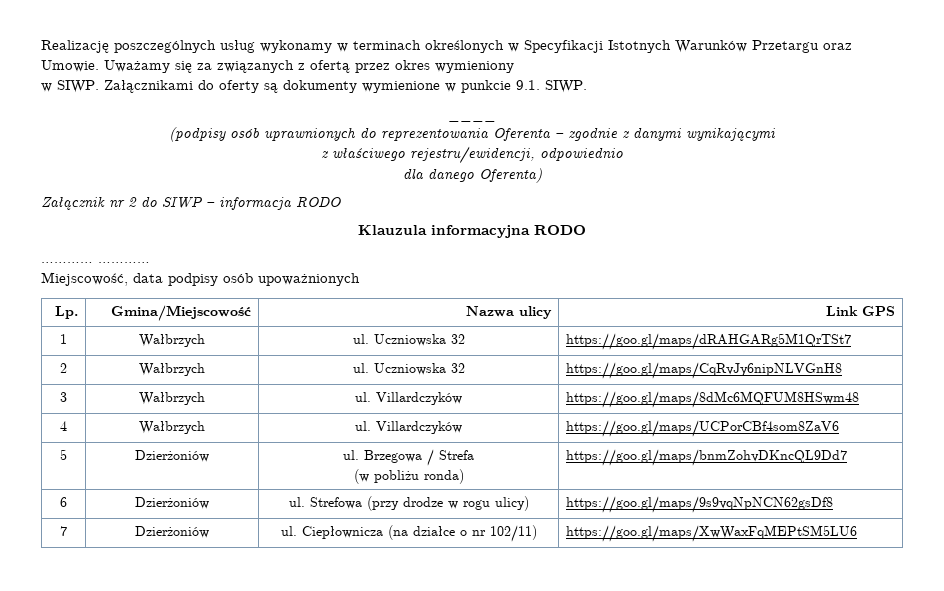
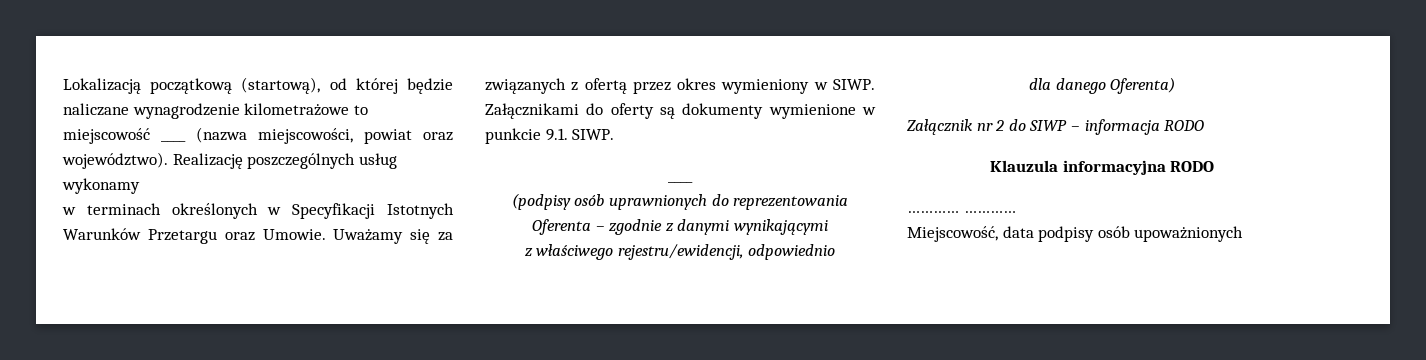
+ Lokalizacją początkową (startową), od której będzie naliczane wynagrodzenie kilometrażowe to miejscowość ____ (nazwa miejscowości, powiat oraz województwo).
- Realizację poszczególnych usług wykonamy w terminach określonych w Specyfikacji Istotnych Warunków Przetargu oraz Umowie.
+ Realizację poszczególnych usług wykonamy
+ w terminach określonych w Specyfikacji Istotnych Warunków Przetargu oraz Umowie.
- Uważamy się za związanych z ofertą przez okres wymieniony
- w SIWP.
+ Uważamy się za związanych z ofertą przez okres wymieniony w SIWP.
- Lp. | Gmina/Miejscowość | Nazwa ulicy | Link GPS
- 1 | Wałbrzych | ul. Uczniowska 32 | https://goo.gl/maps/dRAHGARg5M1QrTSt7
- 2 | Wałbrzych | ul. Uczniowska 32 | https://goo.gl/maps/CqRvJy6nipNLVGnH8
- 3 | Wałbrzych | ul. Villardczyków | https://goo.gl/maps/8dMc6MQFUM8HSwm48
- 4 | Wałbrzych | ul. Villardczyków | https://goo.gl/maps/UCPorCBf4som8ZaV6
- 5 | Dzierżoniów | ul. Brzegowa / Strefa
- (w pobliżu ronda) | https://goo.gl/maps/bnmZohvDKncQL9Dd7
- 6 | Dzierżoniów | ul. Strefowa (przy drodze w rogu ulicy) | https://goo.gl/maps/9s9vqNpNCN62gsDf8
- 7 | Dzierżoniów | ul. Ciepłownicza (na działce o nr 102/11) | https://goo.gl/maps/XwWaxFqMEPtSM5LU6

